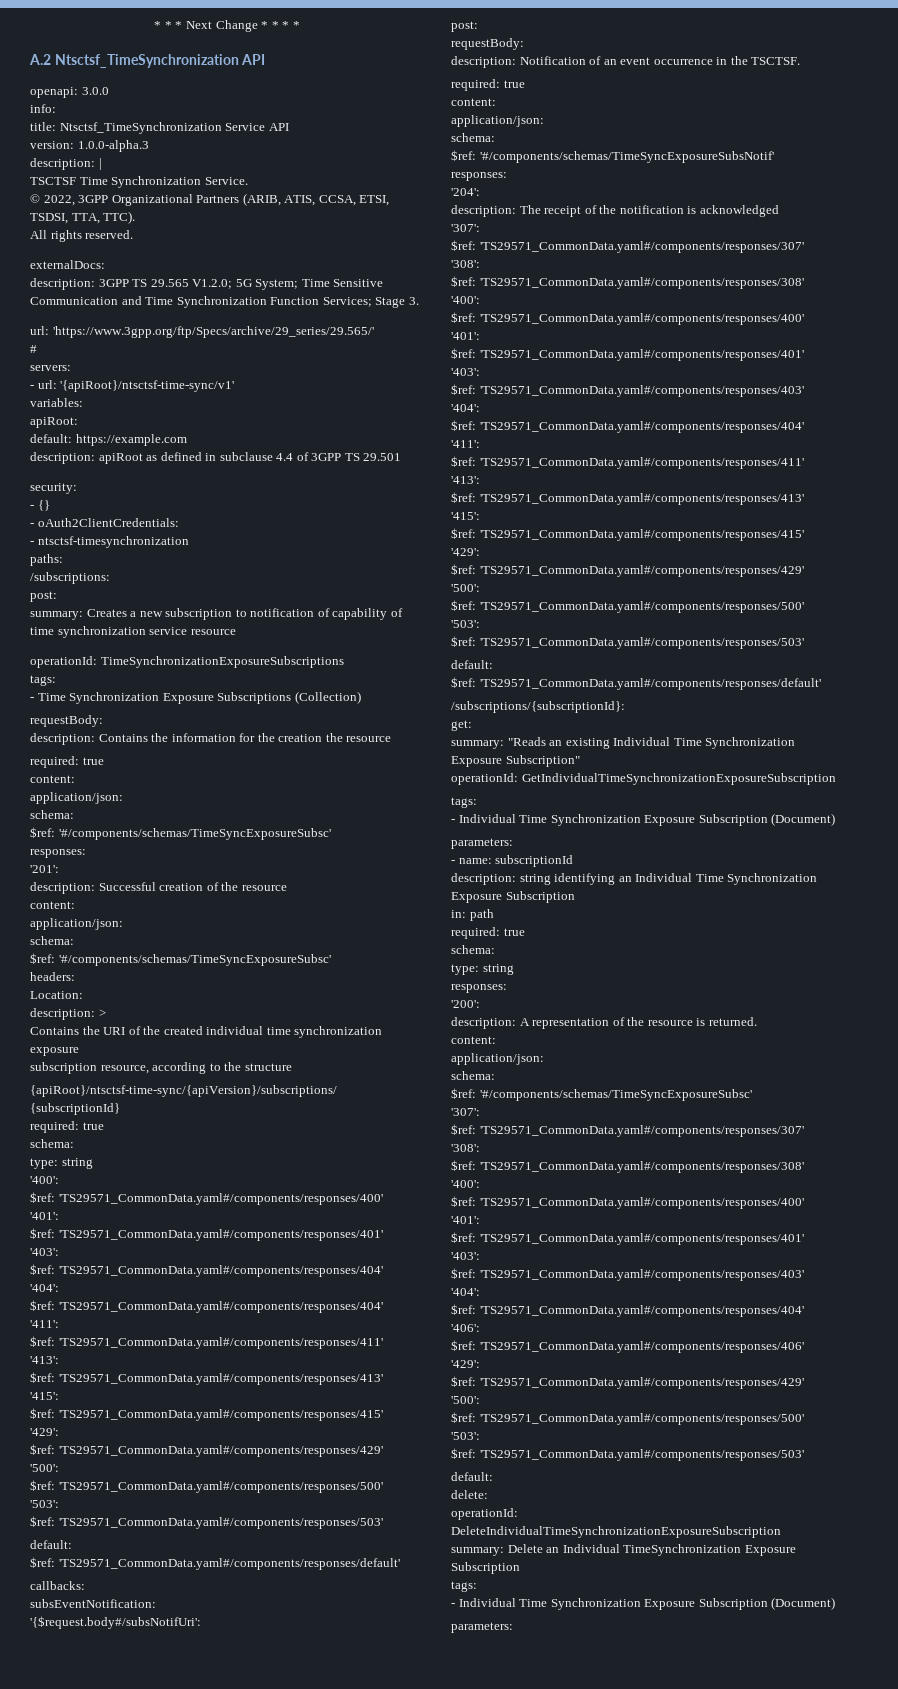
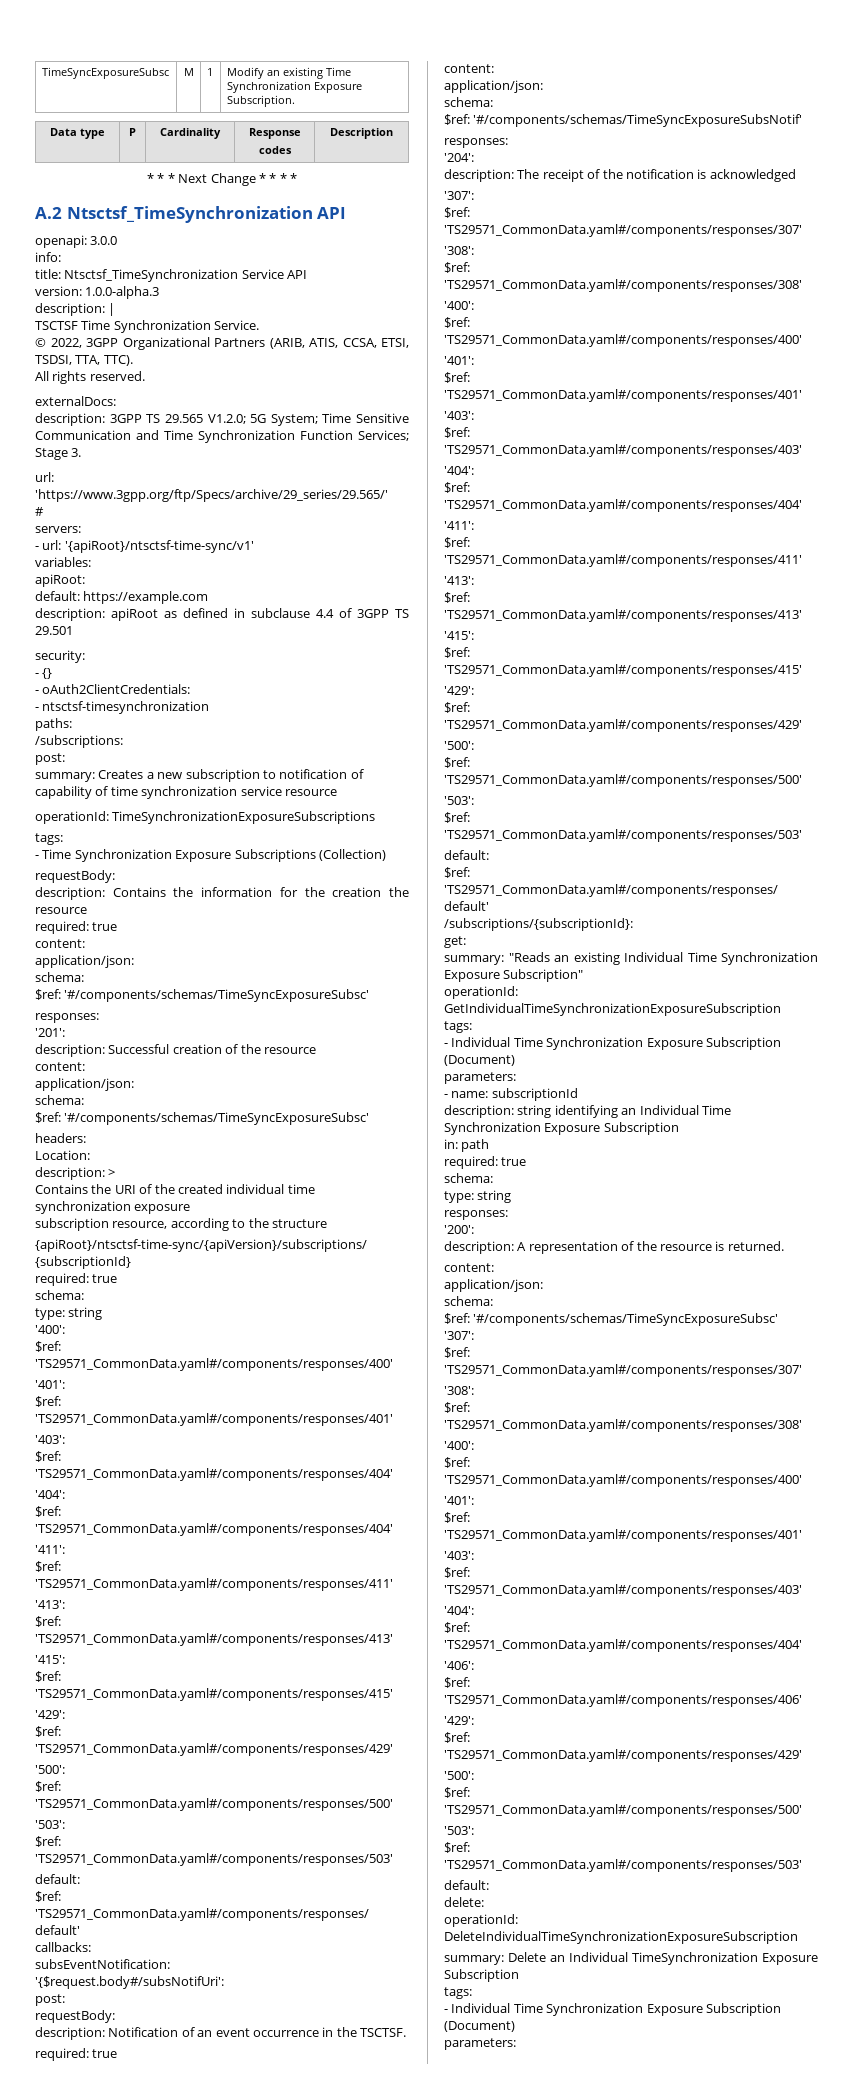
+ TimeSyncExposureSubsc | M | 1 | Modify an existing Time Synchronization Exposure Subscription.
+ Data type | P | Cardinality | Response
+ codes | Description

